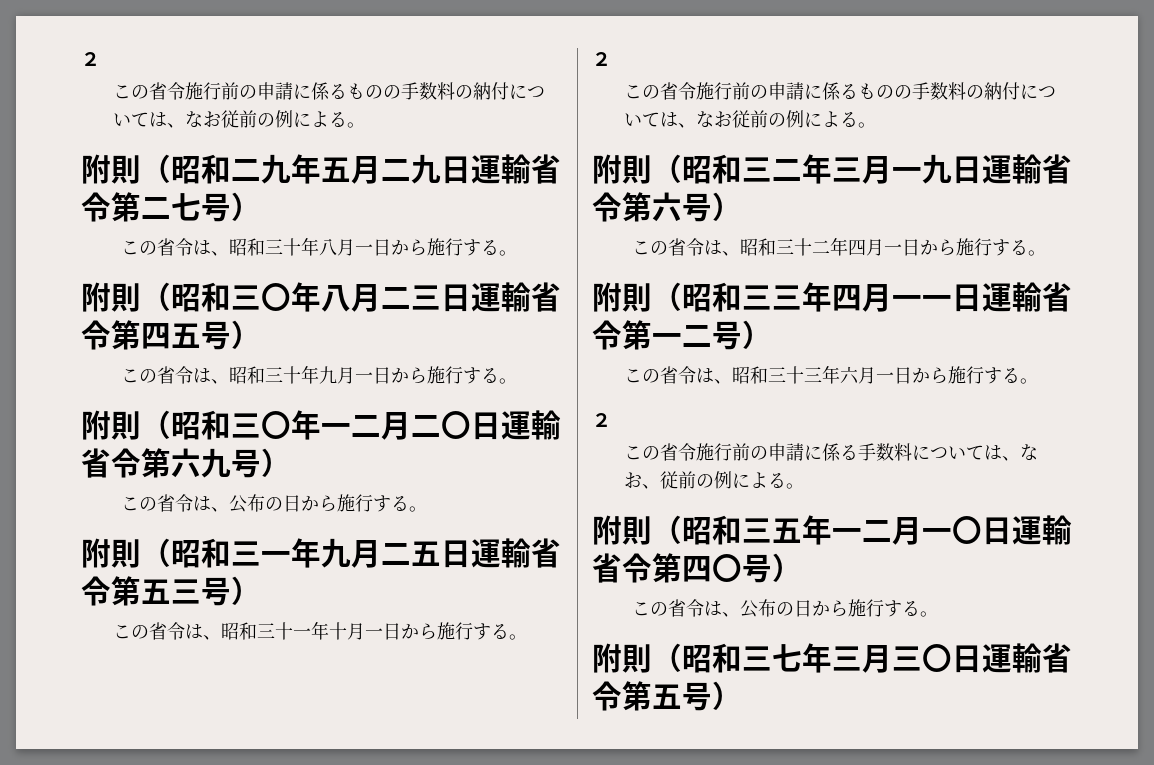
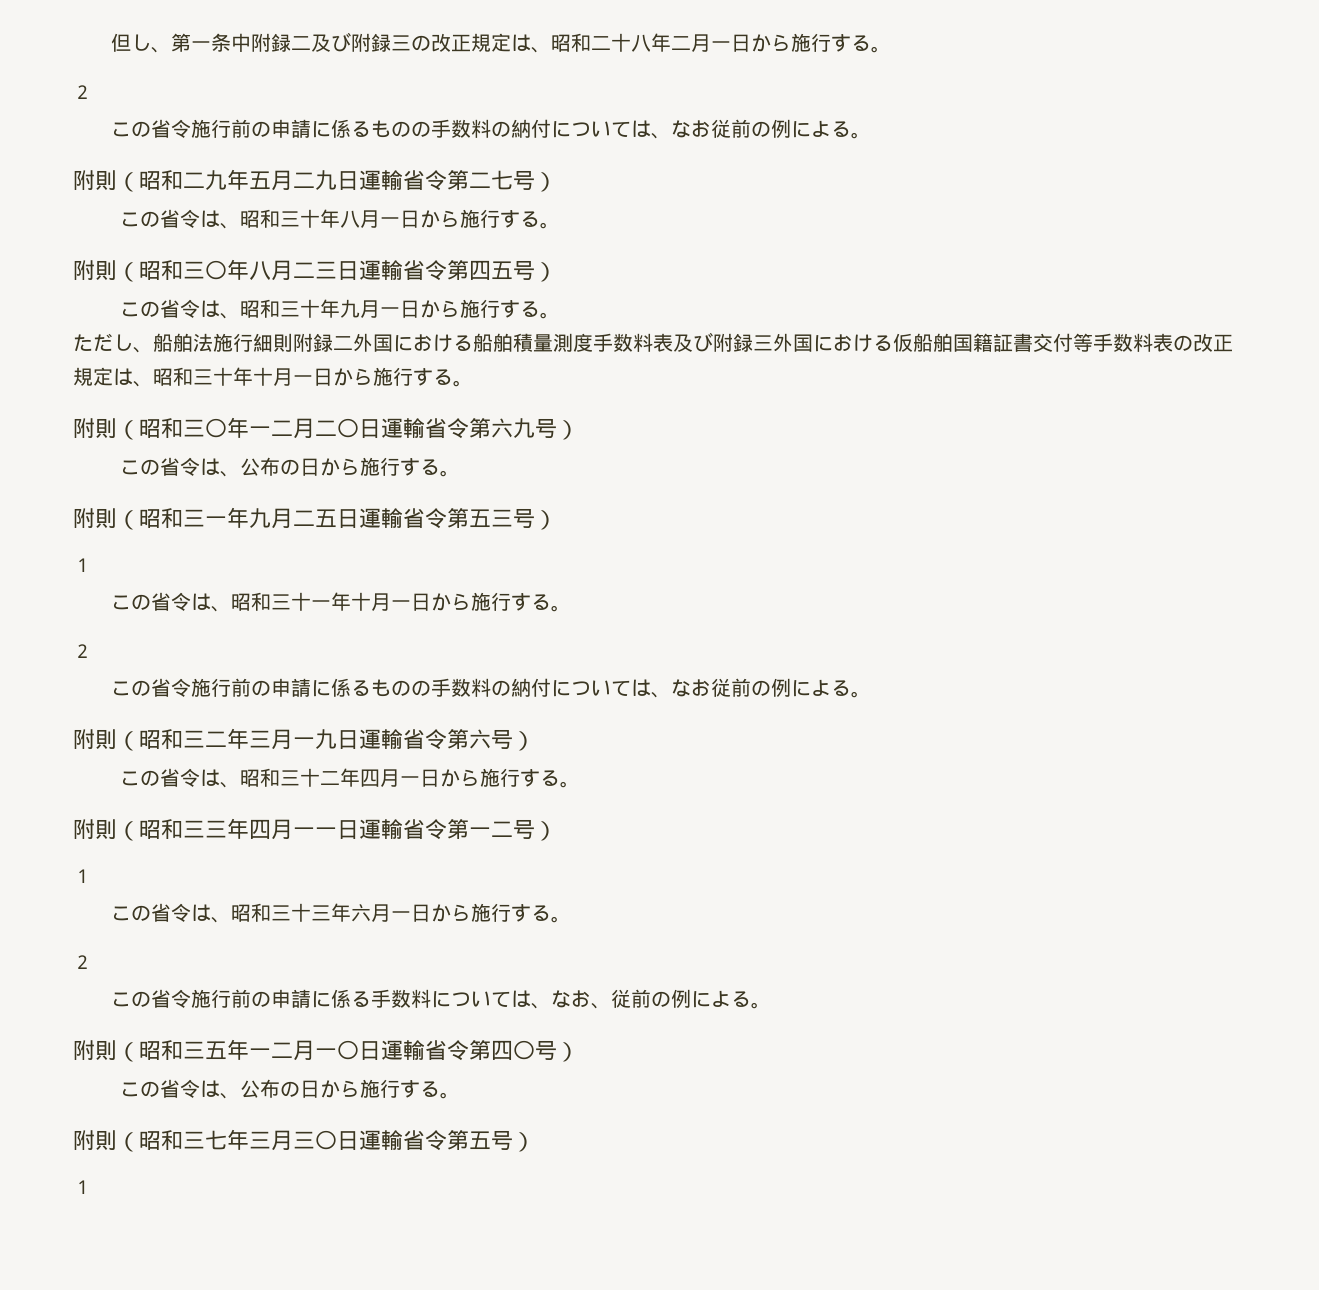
+ 但し、第一条中附録二及び附録三の改正規定は、昭和二十八年二月一日から施行する。
+ ただし、船舶法施行細則附録二外国における船舶積量測度手数料表及び附録三外国における仮船舶国籍証書交付等手数料表の改正規定は、昭和三十年十月一日から施行する。
  附則（昭和三一年九月二五日運輸省令第五三号）
+ １
  附則（昭和三三年四月一一日運輸省令第一二号）
+ １
  附則（昭和三七年三月三〇日運輸省令第五号）
+ １

